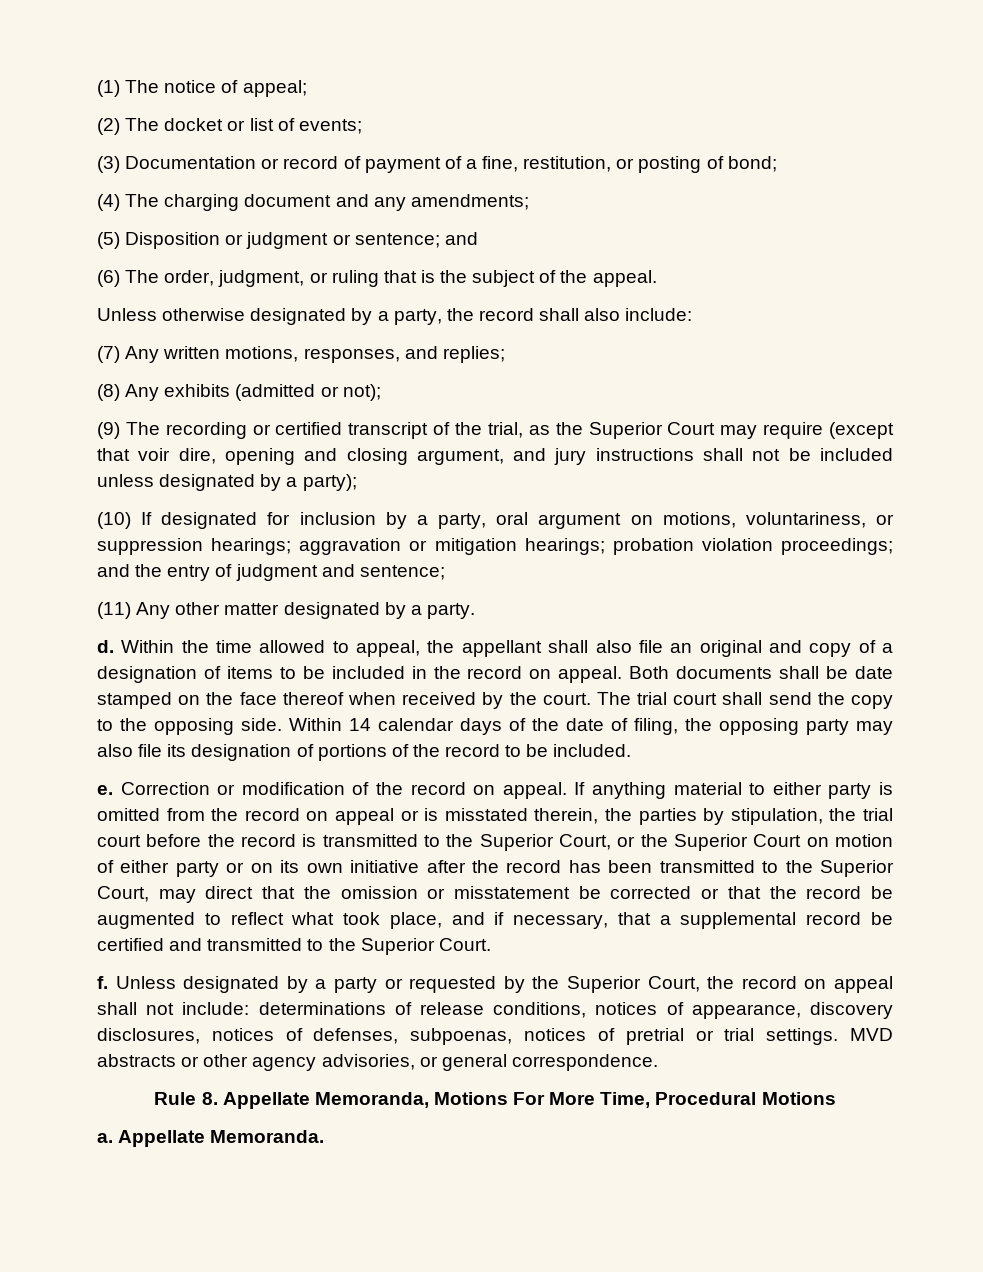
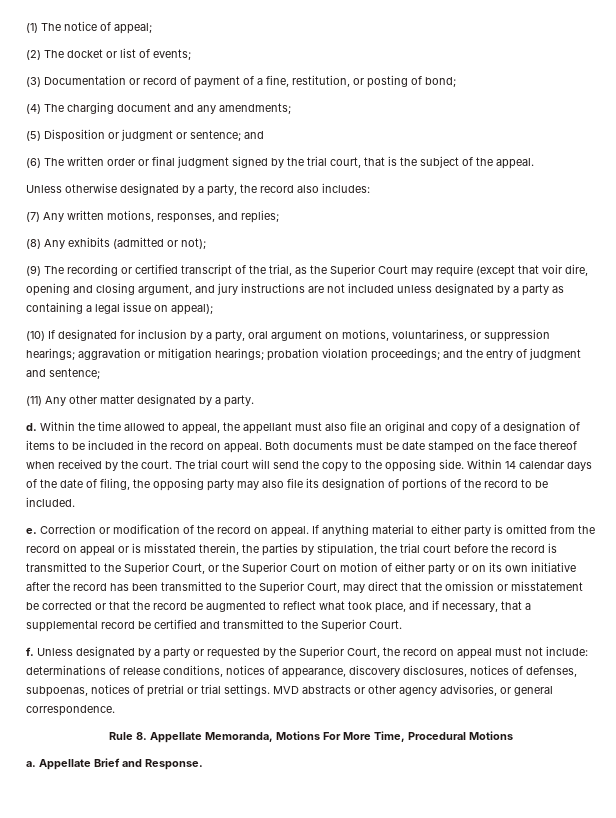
- (6) The order, judgment, or ruling that is the subject of the appeal.
+ (6) The written order or final judgment signed by the trial court, that is the subject of the appeal.
- Unless otherwise designated by a party, the record shall also include:
+ Unless otherwise designated by a party, the record also includes:
- (9) The recording or certified transcript of the trial, as the Superior Court may require (except that voir dire, opening and closing argument, and jury instructions shall not be included unless designated by a party);
+ (9) The recording or certified transcript of the trial, as the Superior Court may require (except that voir dire, opening and closing argument, and jury instructions are not included unless designated by a party as containing a legal issue on appeal);
- Within the time allowed to appeal, the appellant shall also file an original and copy of a designation of items to be included in the record on appeal.
+ Within the time allowed to appeal, the appellant must also file an original and copy of a designation of items to be included in the record on appeal.
- Both documents shall be date stamped on the face thereof when received by the court.
+ Both documents must be date stamped on the face thereof when received by the court.
- The trial court shall send the copy to the opposing side.
+ The trial court will send the copy to the opposing side.
- Unless designated by a party or requested by the Superior Court, the record on appeal shall not include: determinations of release conditions, notices of appearance, discovery disclosures, notices of defenses, subpoenas, notices of pretrial or trial settings.
+ Unless designated by a party or requested by the Superior Court, the record on appeal must not include: determinations of release conditions, notices of appearance, discovery disclosures, notices of defenses, subpoenas, notices of pretrial or trial settings.
- Appellate Memoranda.
+ Appellate Brief and Response.

